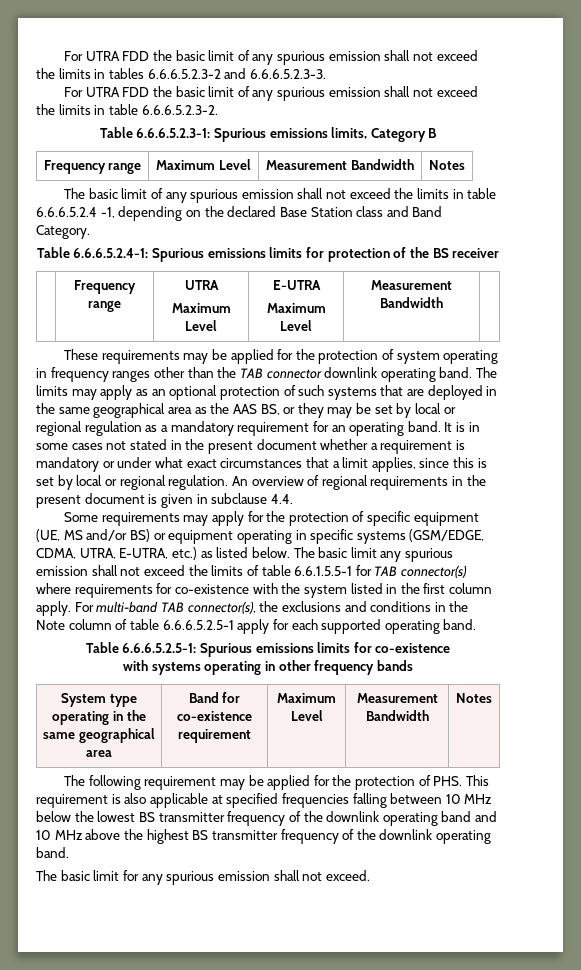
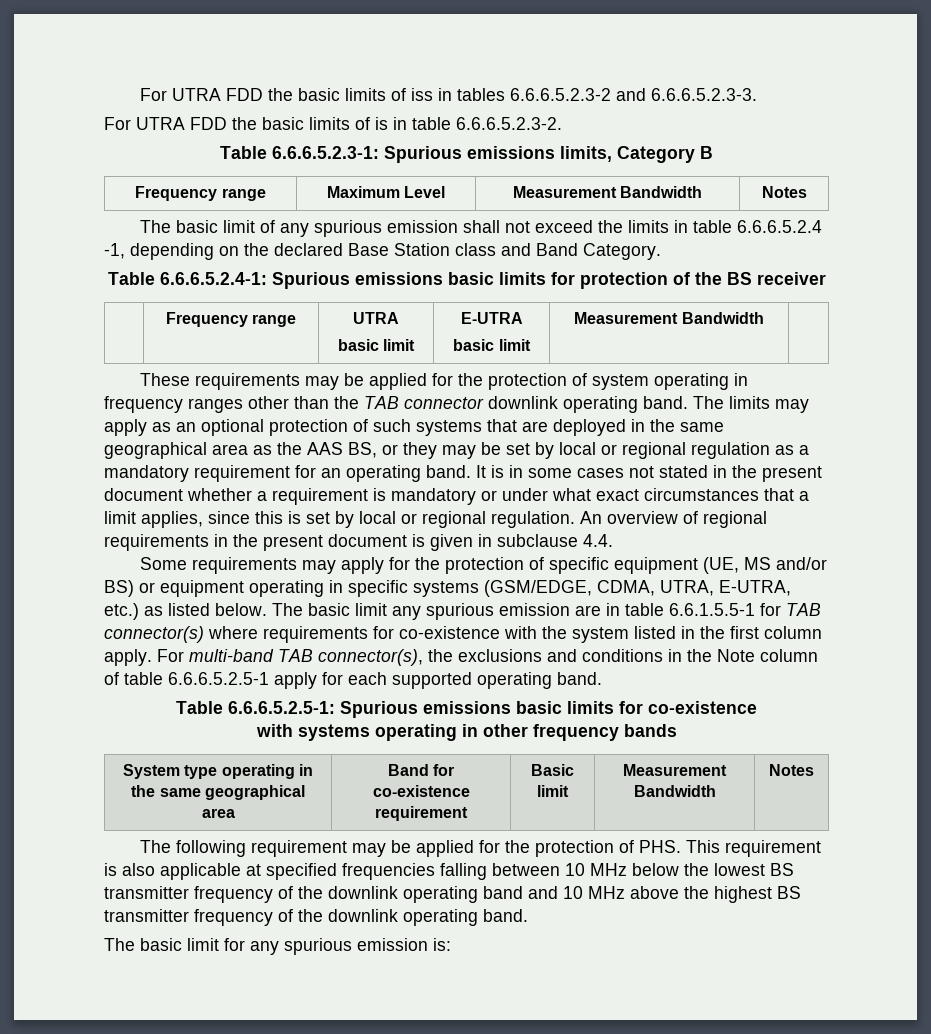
- For UTRA FDD the basic limit of any spurious emission shall not exceed the limits in tables 6.6.6.5.2.3-2 and 6.6.6.5.2.3-3.
+ For UTRA FDD the basic limits of iss in tables 6.6.6.5.2.3-2 and 6.6.6.5.2.3-3.
- For UTRA FDD the basic limit of any spurious emission shall not exceed the limits in table 6.6.6.5.2.3-2.
+ For UTRA FDD the basic limits of is in table 6.6.6.5.2.3-2.
- Table 6.6.6.5.2.4-1: Spurious emissions limits for protection of the BS receiver
+ Table 6.6.6.5.2.4-1: Spurious emissions basic limits for protection of the BS receiver
  | Frequency range | UTRA
- Maximum Level | E-UTRA
- Maximum Level | Measurement Bandwidth |
+ basic limit | E-UTRA
+ basic limit | Measurement Bandwidth |
- The basic limit any spurious emission shall not exceed the limits of table 6.6.1.5.5-1 for TAB connector(s) where requirements for co-existence with the system listed in the first column apply.
+ The basic limit any spurious emission are in table 6.6.1.5.5-1 for TAB connector(s) where requirements for co-existence with the system listed in the first column apply.
- Table 6.6.6.5.2.5-1: Spurious emissions limits for co-existence
+ Table 6.6.6.5.2.5-1: Spurious emissions basic limits for co-existence
- System type operating in the same geographical area | Band for co-existence requirement | Maximum Level | Measurement Bandwidth | Notes
+ System type operating in the same geographical area | Band for co-existence requirement | Basic limit | Measurement Bandwidth | Notes
- The basic limit for any spurious emission shall not exceed.
+ The basic limit for any spurious emission is:

